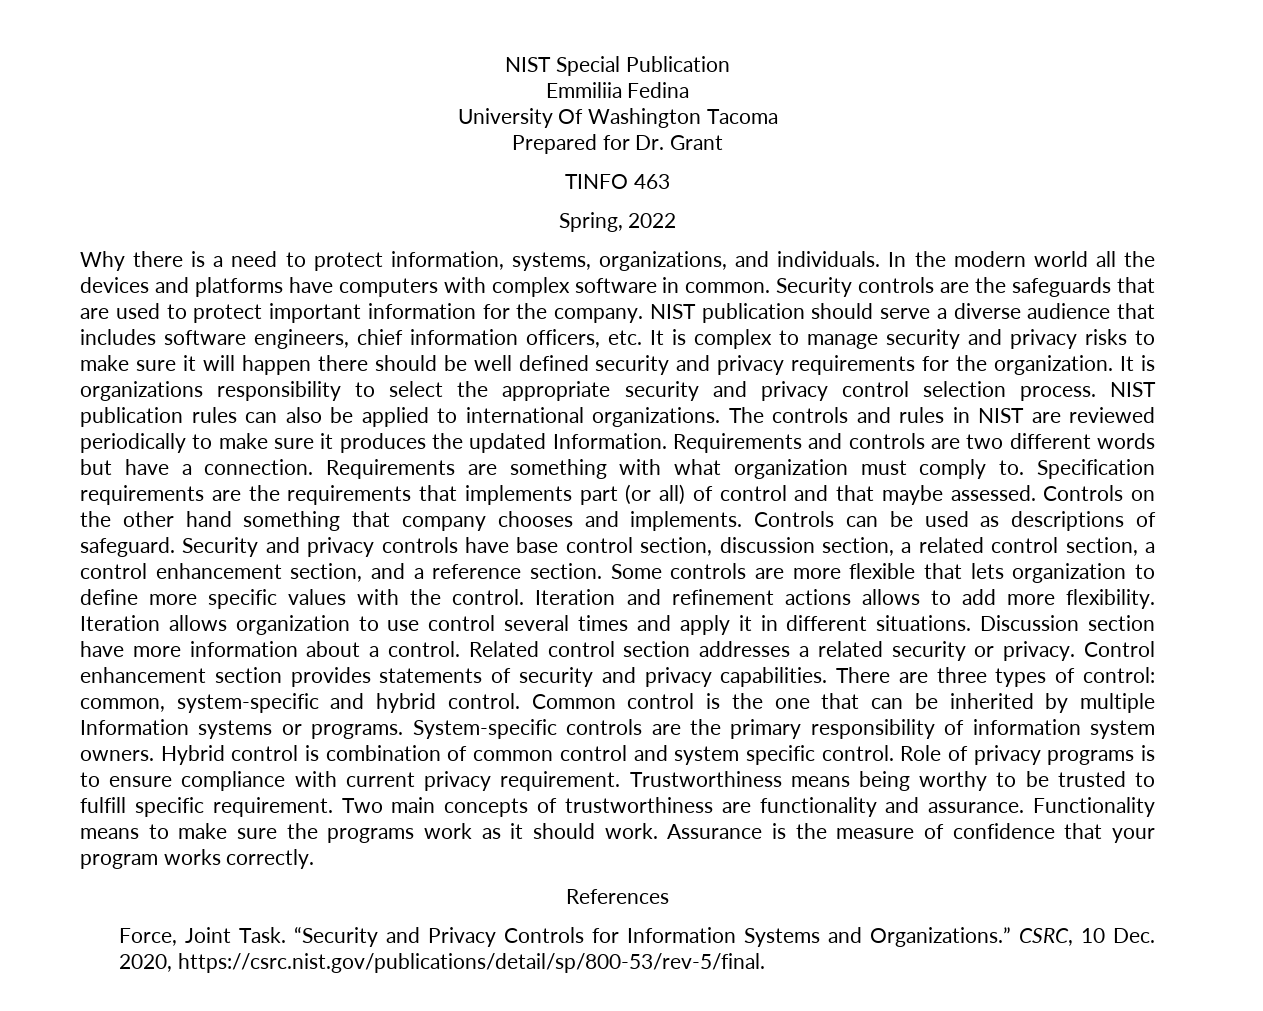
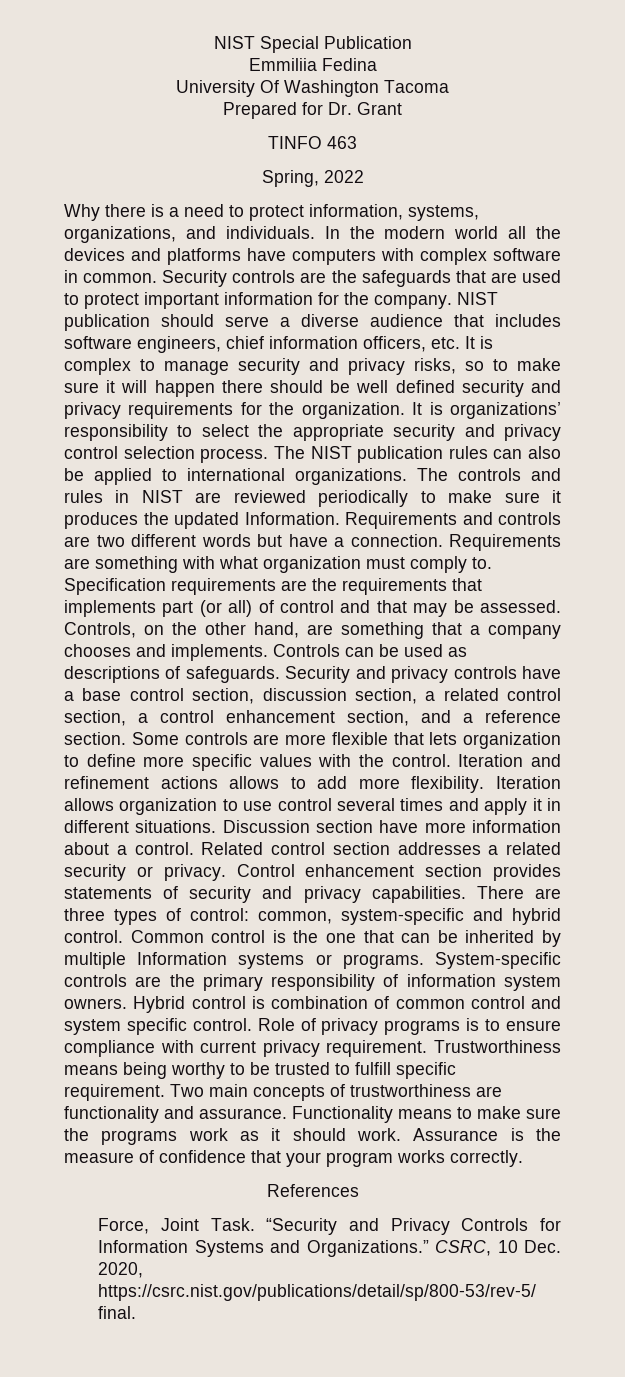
- NIST publication should serve a diverse audience that includes software engineers, chief information officers, etc. It is complex to manage security and privacy risks to make sure it will happen there should be well defined security and privacy requirements for the organization.
+ NIST publication should serve a diverse audience that includes software engineers, chief information officers, etc. It is complex to manage security and privacy risks, so to make sure it will happen there should be well defined security and privacy requirements for the organization.
- It is organizations responsibility to select the appropriate security and privacy control selection process.
+ It is organizations’ responsibility to select the appropriate security and privacy control selection process.
- NIST publication rules can also be applied to international organizations.
+ The NIST publication rules can also be applied to international organizations.
- Specification requirements are the requirements that implements part (or all) of control and that maybe assessed. Controls on the other hand something that company chooses and implements.
+ Specification requirements are the requirements that implements part (or all) of control and that may be assessed. Controls, on the other hand, are something that a company chooses and implements.
- Controls can be used as descriptions of safeguard.
+ Controls can be used as descriptions of safeguards.
- Security and privacy controls have base control section, discussion section, a related control section, a control enhancement section, and a reference section.
+ Security and privacy controls have a base control section, discussion section, a related control section, a control enhancement section, and a reference section.

